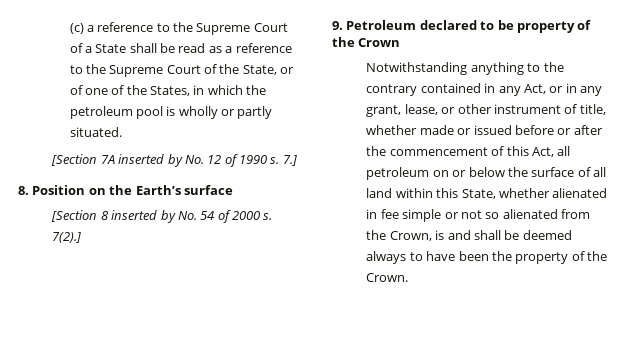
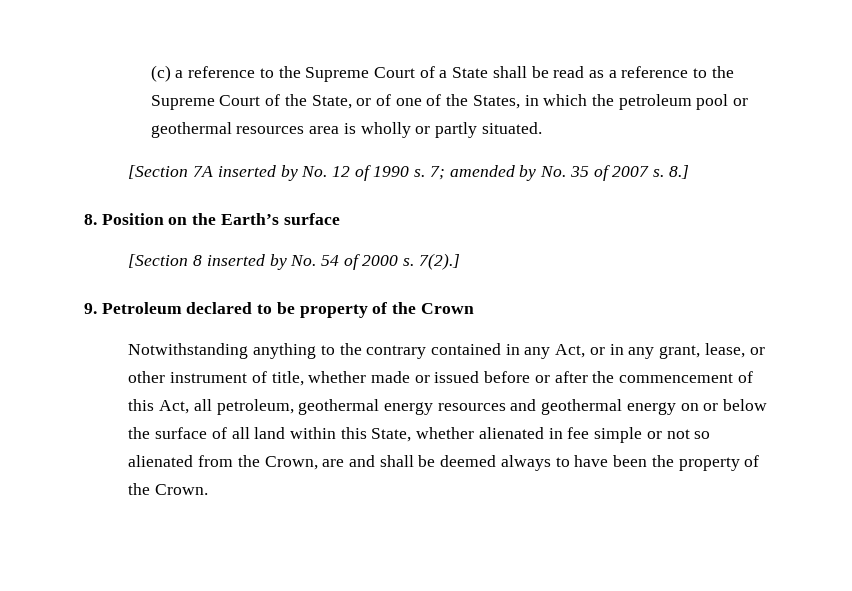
- (c) a reference to the Supreme Court of a State shall be read as a reference to the Supreme Court of the State, or of one of the States, in which the petroleum pool is wholly or partly situated.
+ (c) a reference to the Supreme Court of a State shall be read as a reference to the Supreme Court of the State, or of one of the States, in which the petroleum pool or geothermal resources area is wholly or partly situated.
- 7.]
+ 7; amended by No. 35 of 2007 s. 8.]
- Notwithstanding anything to the contrary contained in any Act, or in any grant, lease, or other instrument of title, whether made or issued before or after the commencement of this Act, all petroleum on or below the surface of all land within this State, whether alienated in fee simple or not so alienated from the Crown, is and shall be deemed always to have been the property of the Crown.
+ Notwithstanding anything to the contrary contained in any Act, or in any grant, lease, or other instrument of title, whether made or issued before or after the commencement of this Act, all petroleum, geothermal energy resources and geothermal energy on or below the surface of all land within this State, whether alienated in fee simple or not so alienated from the Crown, are and shall be deemed always to have been the property of the Crown.

